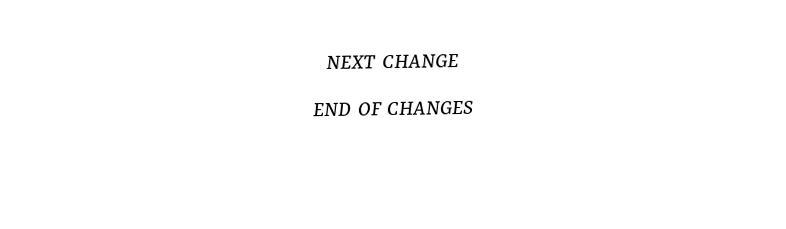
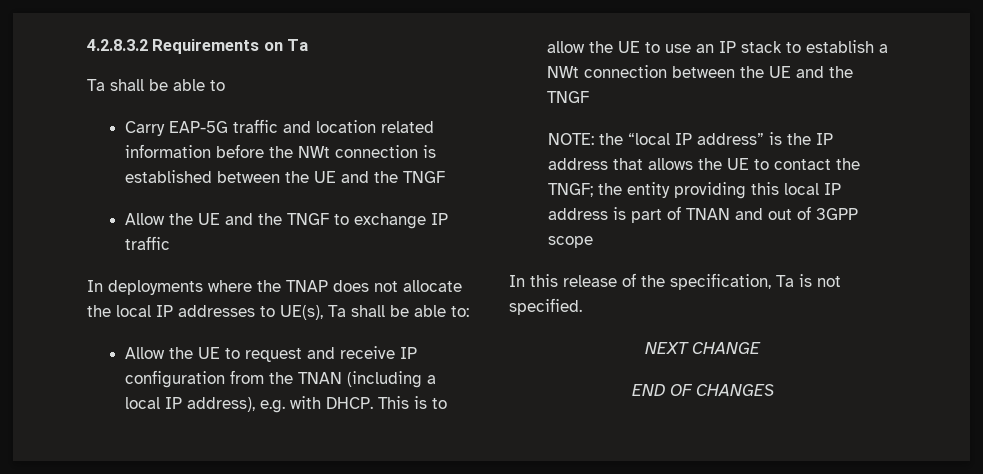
+ 4.2.8.3.2 Requirements on Ta
+ Ta shall be able to
+ Carry EAP-5G traffic and location related information before the NWt connection is established between the UE and the TNGF
+ Allow the UE and the TNGF to exchange IP traffic
+ In deployments where the TNAP does not allocate the local IP addresses to UE(s), Ta shall be able to:
+ Allow the UE to request and receive IP configuration from the TNAN (including a local IP address), e.g. with DHCP. This is to allow the UE to use an IP stack to establish a NWt connection between the UE and the TNGF
+ NOTE: the “local IP address” is the IP address that allows the UE to contact the TNGF; the entity providing this local IP address is part of TNAN and out of 3GPP scope
+ In this release of the specification, Ta is not specified.

